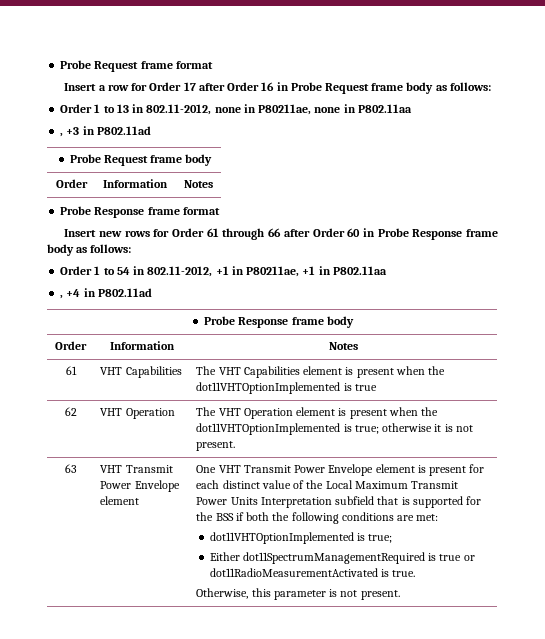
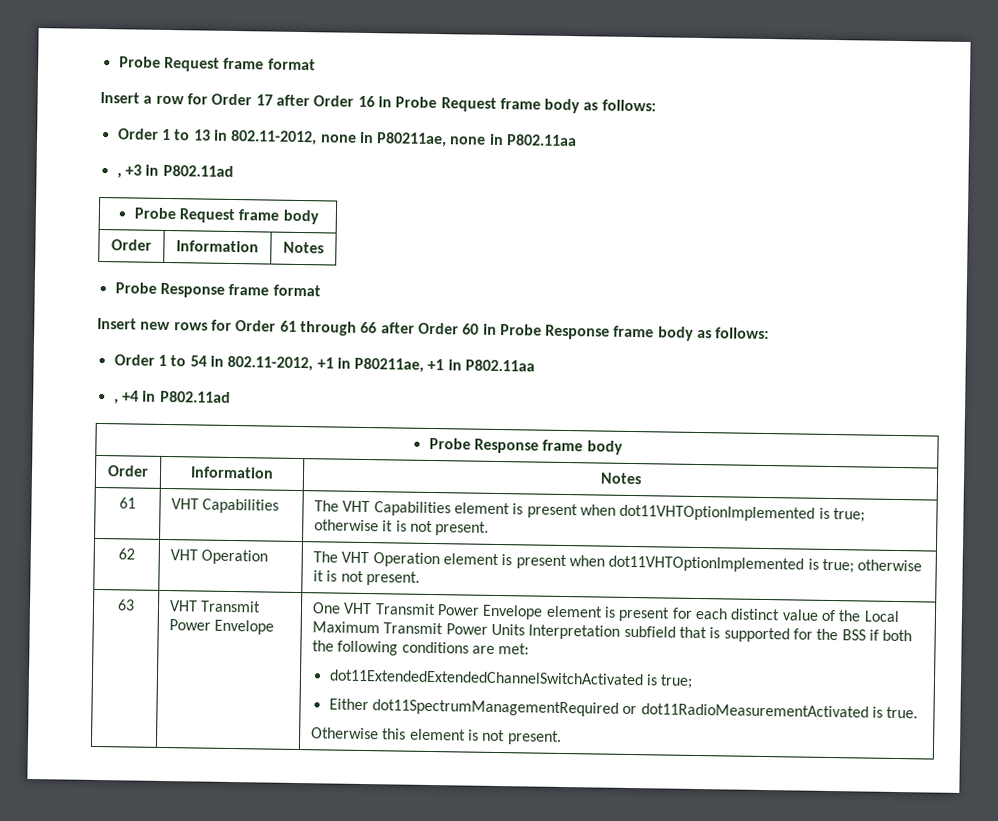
- 61 | VHT Capabilities | The VHT Capabilities element is present when the dot11VHTOptionImplemented is true
+ 61 | VHT Capabilities | The VHT Capabilities element is present when dot11VHTOptionImplemented is true; otherwise it is not present.
- 62 | VHT Operation | The VHT Operation element is present when the dot11VHTOptionImplemented is true; otherwise it is not present.
+ 62 | VHT Operation | The VHT Operation element is present when dot11VHTOptionImplemented is true; otherwise it is not present.
- 63 | VHT Transmit Power Envelope element
+ 63 | VHT Transmit Power Envelope
  One VHT Transmit Power Envelope element is present for each distinct value of the Local Maximum Transmit Power Units Interpretation subfield that is supported for the BSS if both the following conditions are met:
- dot11VHTOptionImplemented is true;
+ dot11ExtendedExtendedChannelSwitchActivated is true;
- Either dot11SpectrumManagementRequired is true or dot11RadioMeasurementActivated is true.
+ Either dot11SpectrumManagementRequired or dot11RadioMeasurementActivated is true.
- Otherwise, this parameter is not present.
+ Otherwise this element is not present.

